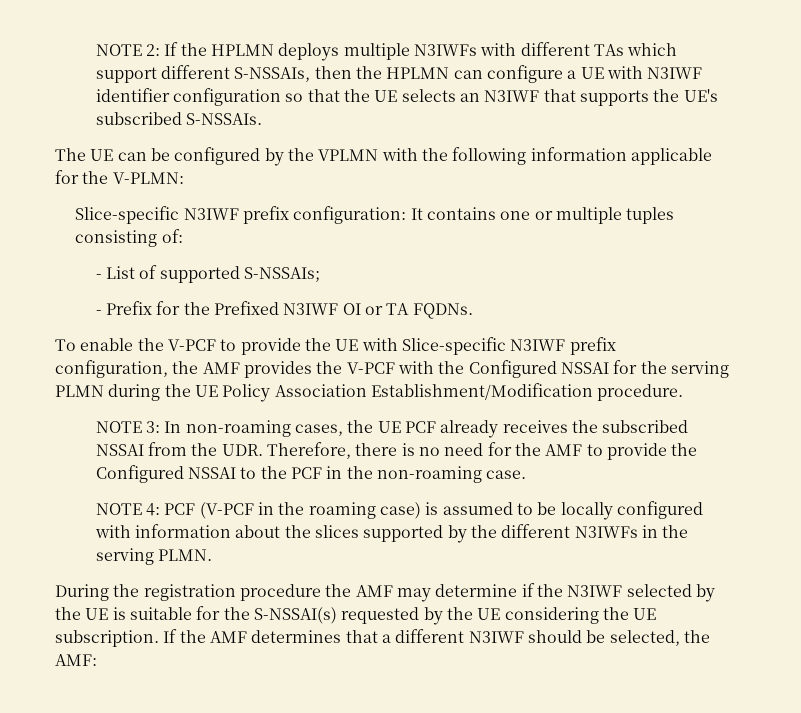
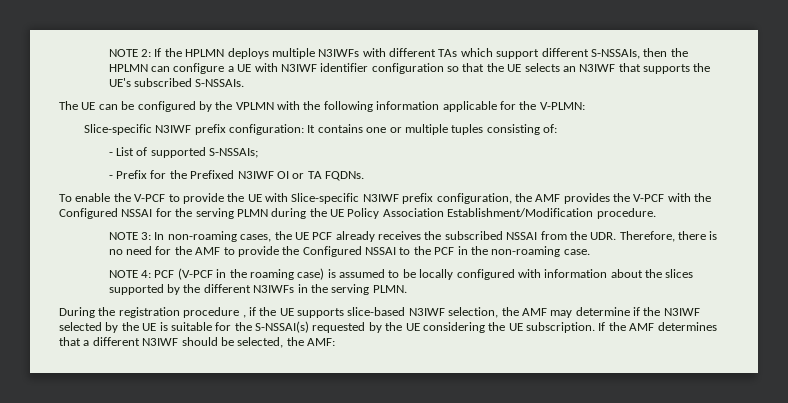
- During the registration procedure the AMF may determine if the N3IWF selected by the UE is suitable for the S-NSSAI(s) requested by the UE considering the UE subscription.
+ During the registration procedure , if the UE supports slice-based N3IWF selection, the AMF may determine if the N3IWF selected by the UE is suitable for the S-NSSAI(s) requested by the UE considering the UE subscription.

